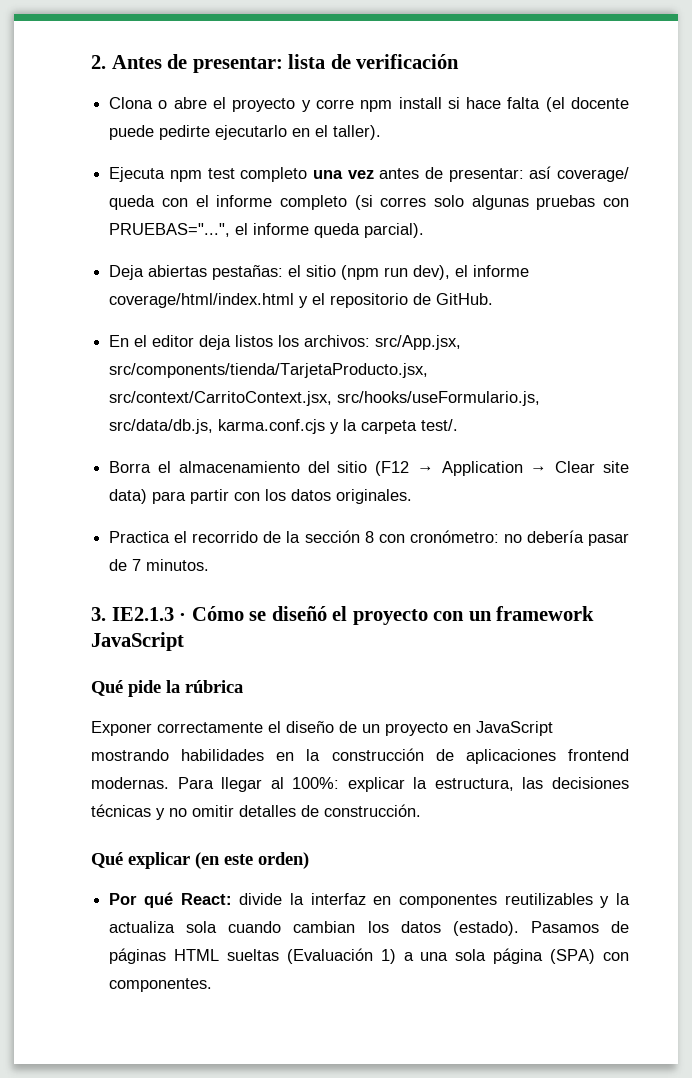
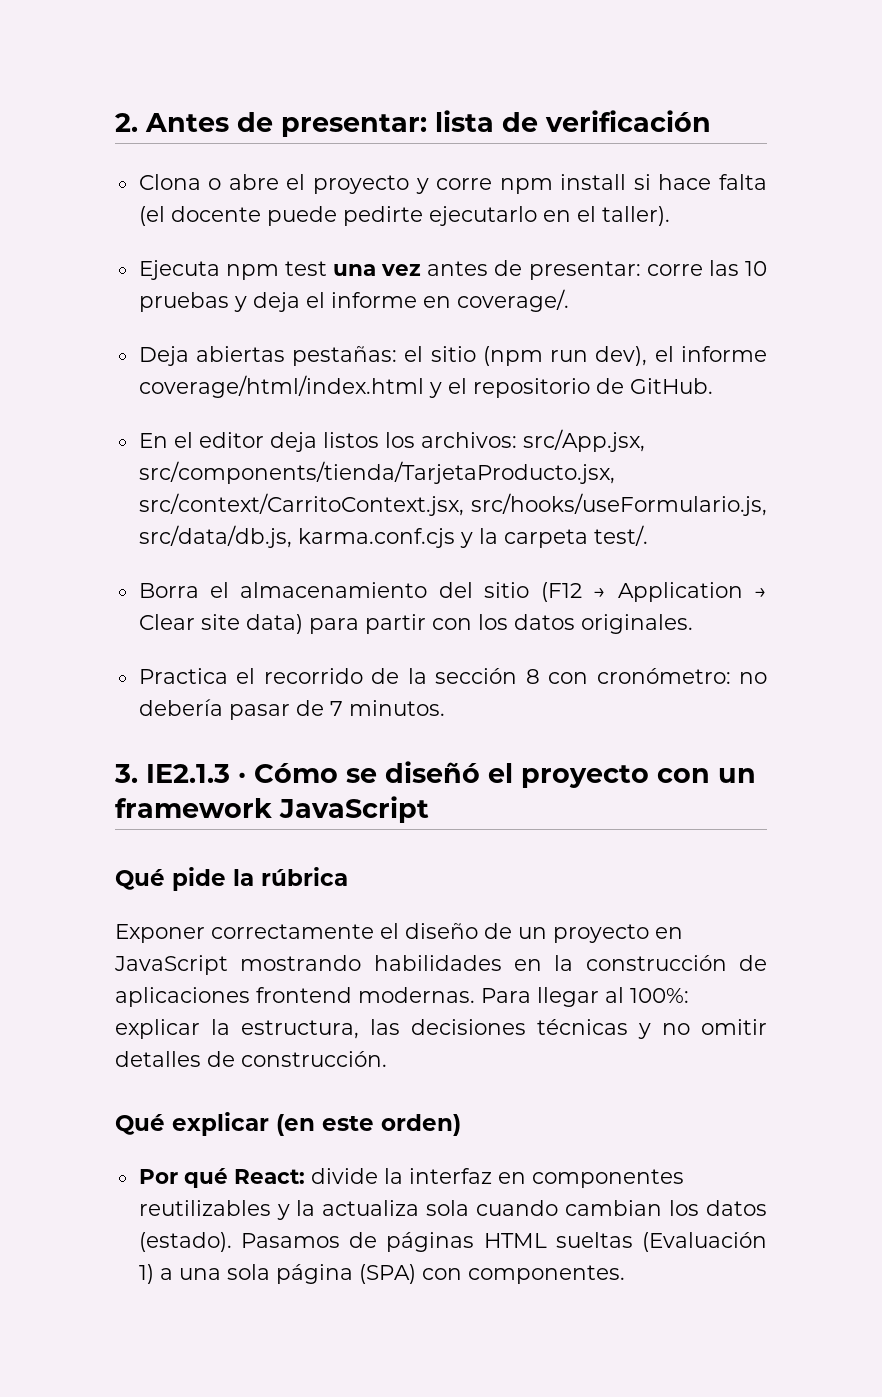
- Ejecuta npm test completo una vez antes de presentar: así coverage/ queda con el informe completo (si corres solo algunas pruebas con PRUEBAS="...", el informe queda parcial).
+ Ejecuta npm test una vez antes de presentar: corre las 10 pruebas y deja el informe en coverage/.

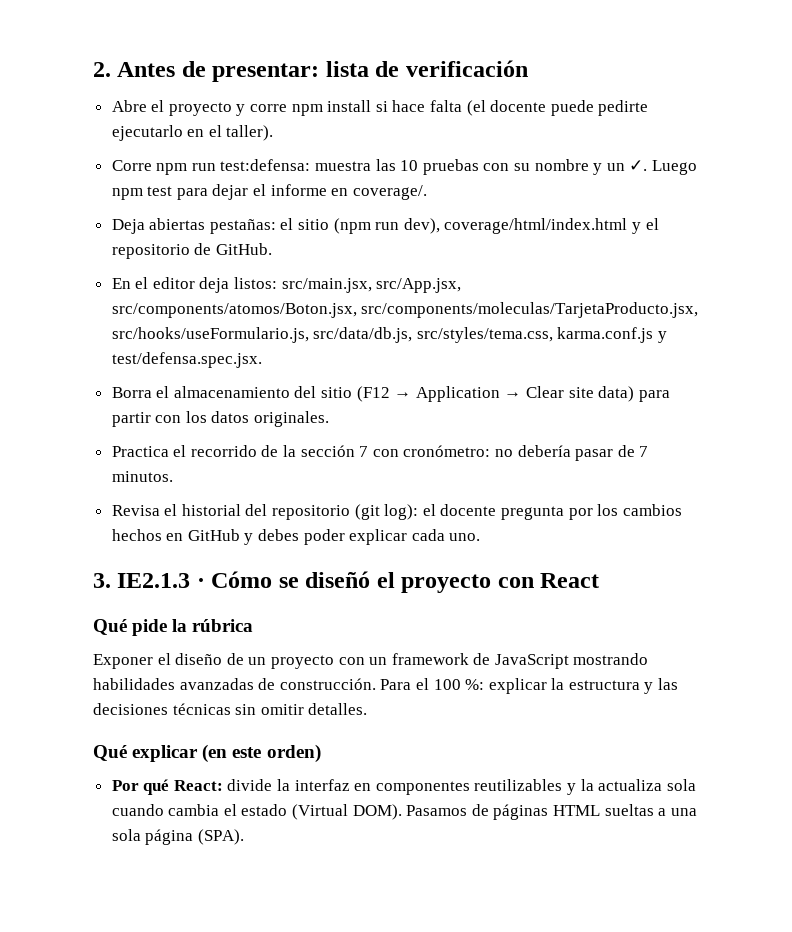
- Clona o abre el proyecto y corre npm install si hace falta (el docente puede pedirte ejecutarlo en el taller).
+ Abre el proyecto y corre npm install si hace falta (el docente puede pedirte ejecutarlo en el taller).
- Ejecuta npm test una vez antes de presentar: corre las 10 pruebas y deja el informe en coverage/.
+ Corre npm run test:defensa: muestra las 10 pruebas con su nombre y un ✓. Luego npm test para dejar el informe en coverage/.
- Deja abiertas pestañas: el sitio (npm run dev), el informe coverage/html/index.html y el repositorio de GitHub.
+ Deja abiertas pestañas: el sitio (npm run dev), coverage/html/index.html y el repositorio de GitHub.
- En el editor deja listos los archivos: src/App.jsx, src/components/tienda/TarjetaProducto.jsx, src/context/CarritoContext.jsx, src/hooks/useFormulario.js, src/data/db.js, karma.conf.cjs y la carpeta test/.
+ En el editor deja listos: src/main.jsx, src/App.jsx, src/components/atomos/Boton.jsx, src/components/moleculas/TarjetaProducto.jsx, src/hooks/useFormulario.js, src/data/db.js, src/styles/tema.css, karma.conf.js y test/defensa.spec.jsx.
- Practica el recorrido de la sección 8 con cronómetro: no debería pasar de 7 minutos.
+ Practica el recorrido de la sección 7 con cronómetro: no debería pasar de 7 minutos.
+ Revisa el historial del repositorio (git log): el docente pregunta por los cambios hechos en GitHub y debes poder explicar cada uno.
- 3. IE2.1.3 · Cómo se diseñó el proyecto con un framework JavaScript
+ 3. IE2.1.3 · Cómo se diseñó el proyecto con React
- Exponer correctamente el diseño de un proyecto en JavaScript mostrando habilidades en la construcción de aplicaciones frontend modernas. Para llegar al 100%: explicar la estructura, las decisiones técnicas y no omitir detalles de construcción.
+ Exponer el diseño de un proyecto con un framework de JavaScript mostrando habilidades avanzadas de construcción. Para el 100 %: explicar la estructura y las decisiones técnicas sin omitir detalles.
- Por qué React: divide la interfaz en componentes reutilizables y la actualiza sola cuando cambian los datos (estado).
+ Por qué React: divide la interfaz en componentes reutilizables y la actualiza sola cuando cambia el estado (Virtual DOM).
- Pasamos de páginas HTML sueltas (Evaluación 1) a una sola página (SPA) con componentes.
+ Pasamos de páginas HTML sueltas a una sola página (SPA).

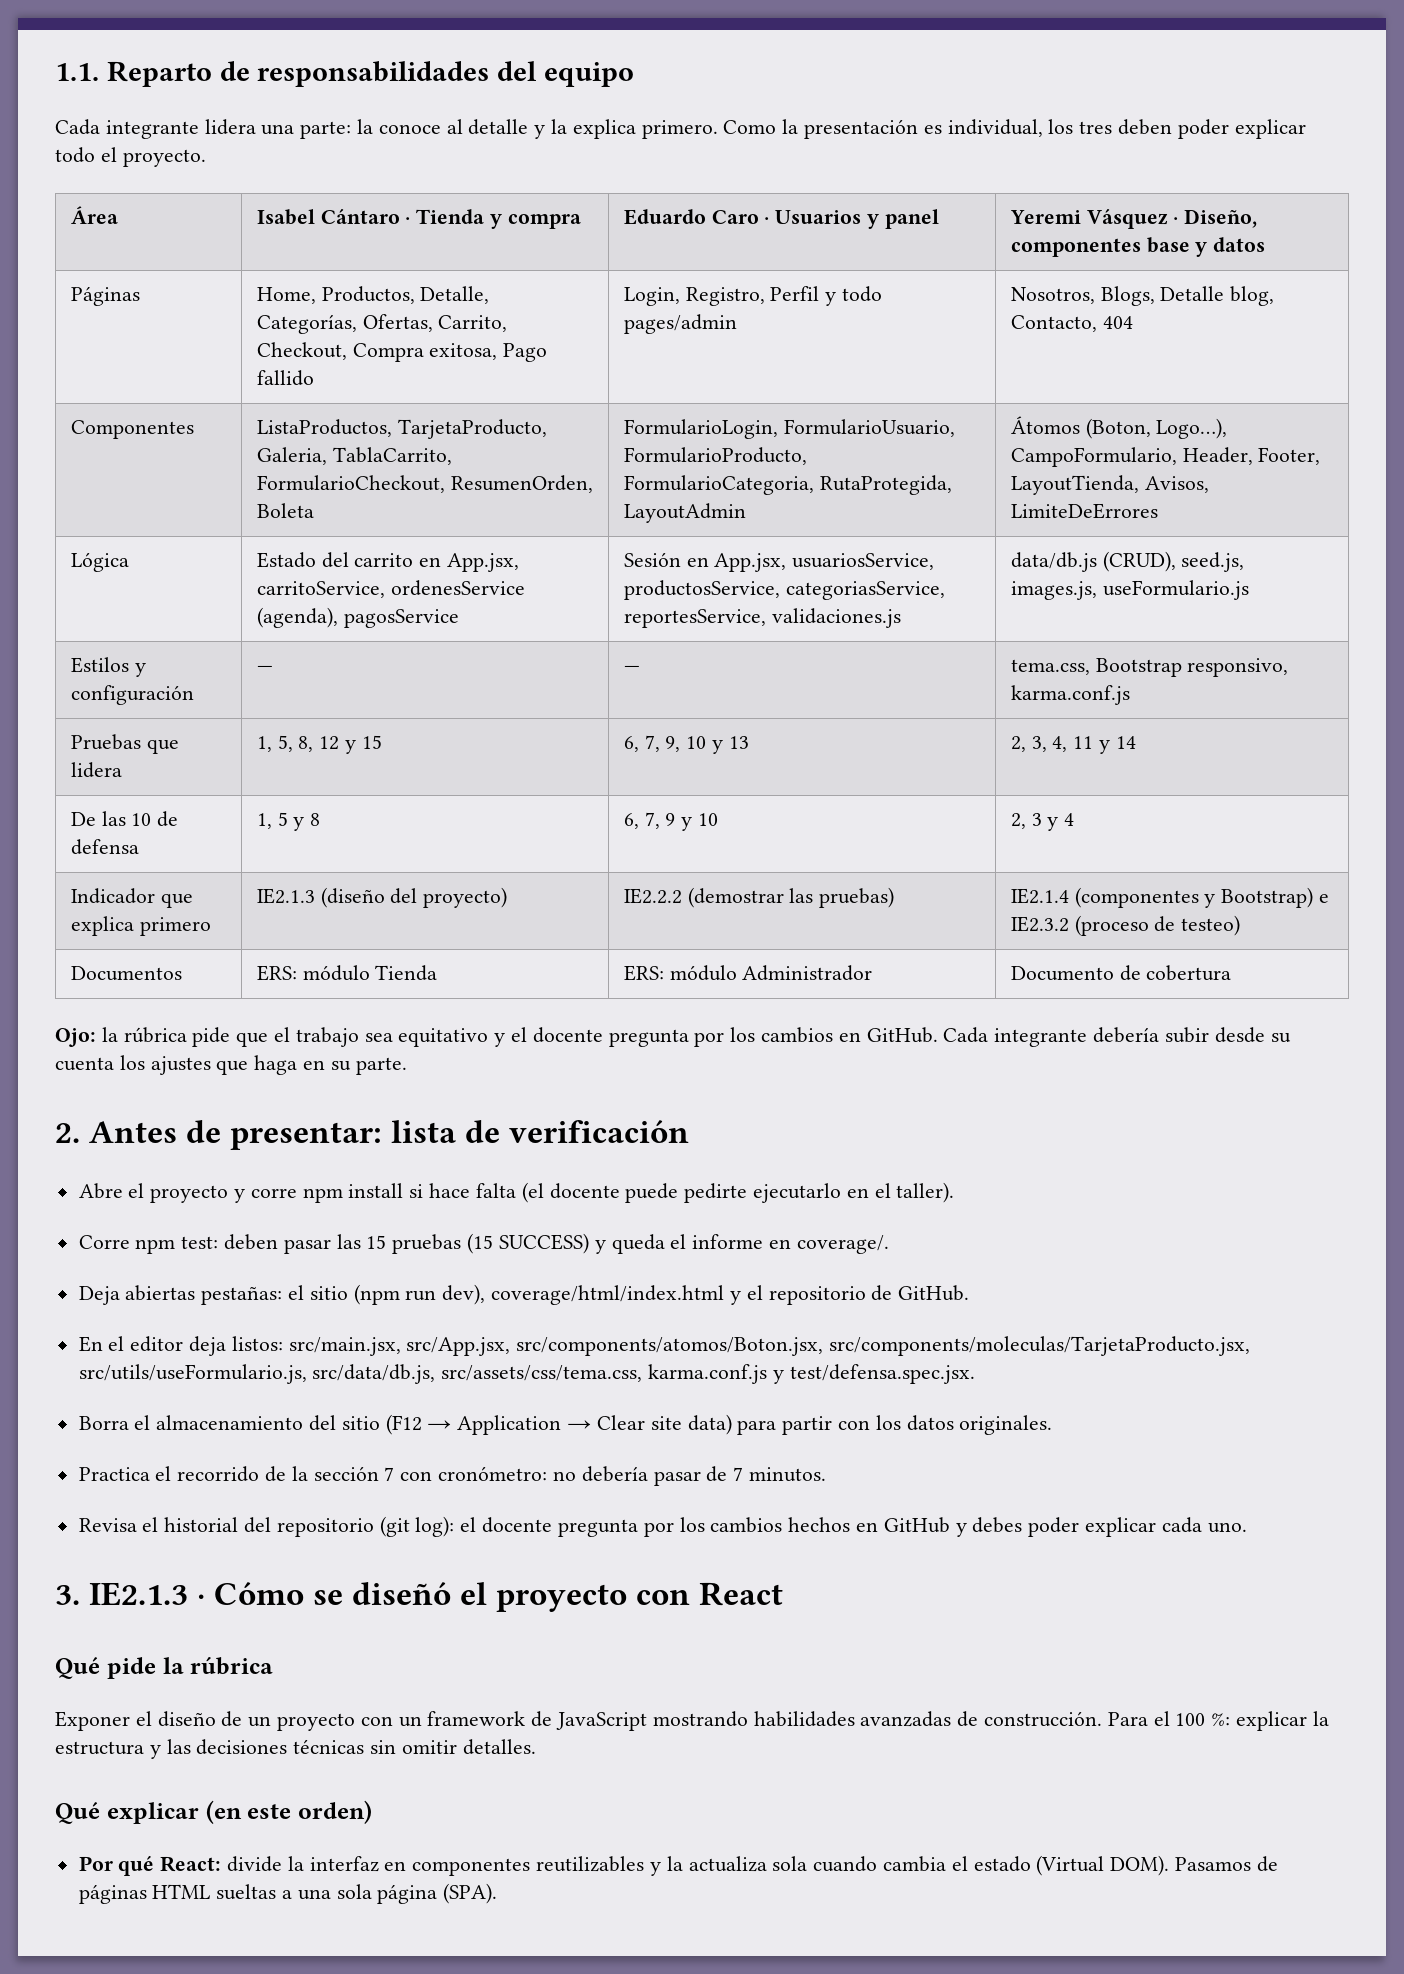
+ 1.1. Reparto de responsabilidades del equipo
+ Cada integrante lidera una parte: la conoce al detalle y la explica primero. Como la presentación es individual, los tres deben poder explicar todo el proyecto.
+ Área | Isabel Cántaro · Tienda y compra | Eduardo Caro · Usuarios y panel | Yeremi Vásquez · Diseño, componentes base y datos
+ Páginas | Home, Productos, Detalle, Categorías, Ofertas, Carrito, Checkout, Compra exitosa, Pago fallido | Login, Registro, Perfil y todo pages/admin | Nosotros, Blogs, Detalle blog, Contacto, 404
+ Componentes | ListaProductos, TarjetaProducto, Galeria, TablaCarrito, FormularioCheckout, ResumenOrden, Boleta | FormularioLogin, FormularioUsuario, FormularioProducto, FormularioCategoria, RutaProtegida, LayoutAdmin | Átomos (Boton, Logo…), CampoFormulario, Header, Footer, LayoutTienda, Avisos, LimiteDeErrores
+ Lógica | Estado del carrito en App.jsx, carritoService, ordenesService (agenda), pagosService | Sesión en App.jsx, usuariosService, productosService, categoriasService, reportesService, validaciones.js | data/db.js (CRUD), seed.js, images.js, useFormulario.js
+ Estilos y configuración | — | — | tema.css, Bootstrap responsivo, karma.conf.js
+ Pruebas que lidera | 1, 5, 8, 12 y 15 | 6, 7, 9, 10 y 13 | 2, 3, 4, 11 y 14
+ De las 10 de defensa | 1, 5 y 8 | 6, 7, 9 y 10 | 2, 3 y 4
+ Indicador que explica primero | IE2.1.3 (diseño del proyecto) | IE2.2.2 (demostrar las pruebas) | IE2.1.4 (componentes y Bootstrap) e IE2.3.2 (proceso de testeo)
+ Documentos | ERS: módulo Tienda | ERS: módulo Administrador | Documento de cobertura
+ Ojo: la rúbrica pide que el trabajo sea equitativo y el docente pregunta por los cambios en GitHub. Cada integrante debería subir desde su cuenta los ajustes que haga en su parte.
- Corre npm run test:defensa: muestra las 10 pruebas con su nombre y un ✓. Luego npm test para dejar el informe en coverage/.
+ Corre npm test: deben pasar las 15 pruebas (15 SUCCESS) y queda el informe en coverage/.
- En el editor deja listos: src/main.jsx, src/App.jsx, src/components/atomos/Boton.jsx, src/components/moleculas/TarjetaProducto.jsx, src/hooks/useFormulario.js, src/data/db.js, src/styles/tema.css, karma.conf.js y test/defensa.spec.jsx.
+ En el editor deja listos: src/main.jsx, src/App.jsx, src/components/atomos/Boton.jsx, src/components/moleculas/TarjetaProducto.jsx, src/utils/useFormulario.js, src/data/db.js, src/assets/css/tema.css, karma.conf.js y test/defensa.spec.jsx.

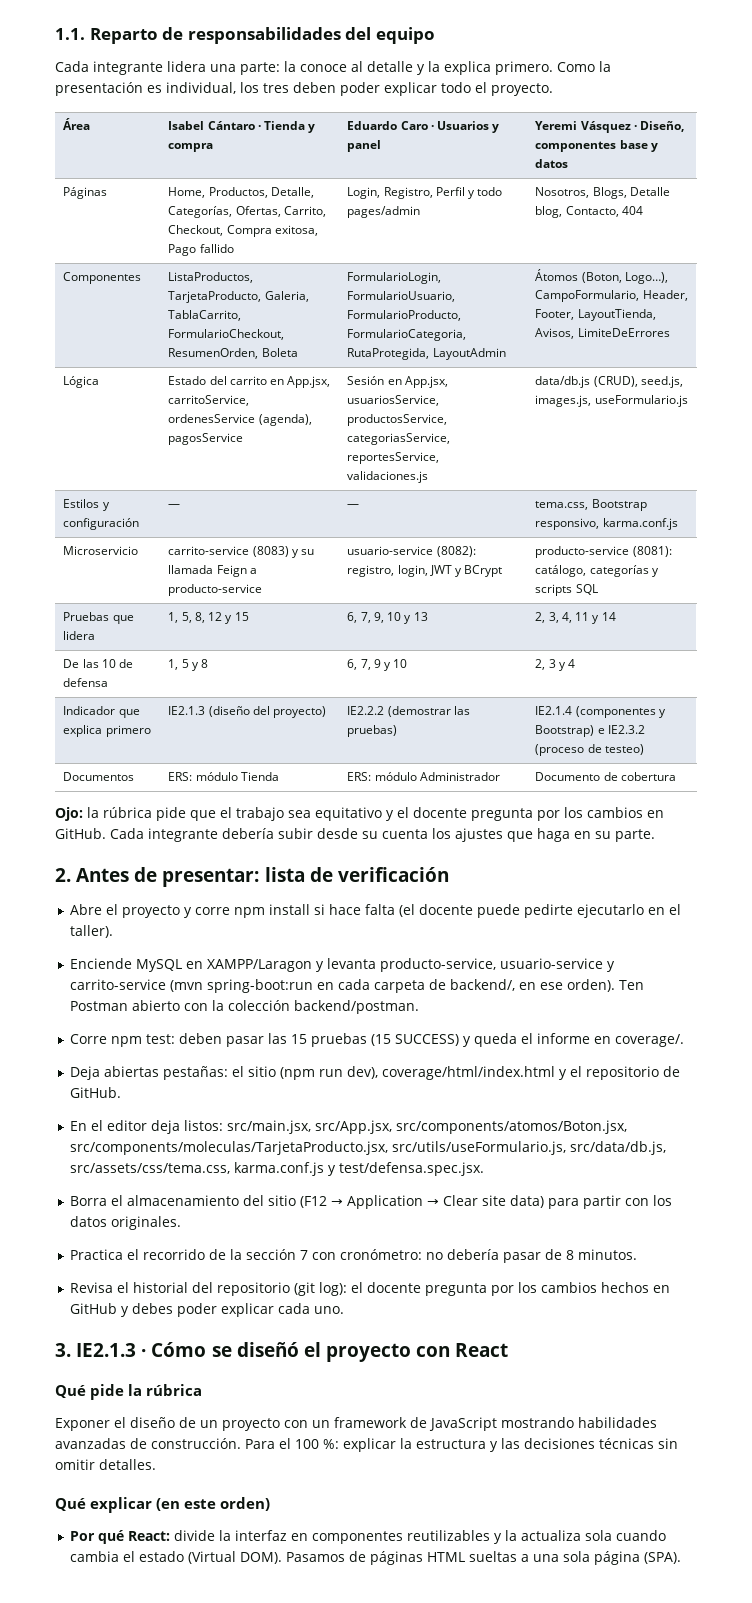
+ Microservicio | carrito-service (8083) y su llamada Feign a producto-service | usuario-service (8082): registro, login, JWT y BCrypt | producto-service (8081): catálogo, categorías y scripts SQL
+ Enciende MySQL en XAMPP/Laragon y levanta producto-service, usuario-service y carrito-service (mvn spring-boot:run en cada carpeta de backend/, en ese orden). Ten Postman abierto con la colección backend/postman.
- Practica el recorrido de la sección 7 con cronómetro: no debería pasar de 7 minutos.
+ Practica el recorrido de la sección 7 con cronómetro: no debería pasar de 8 minutos.

